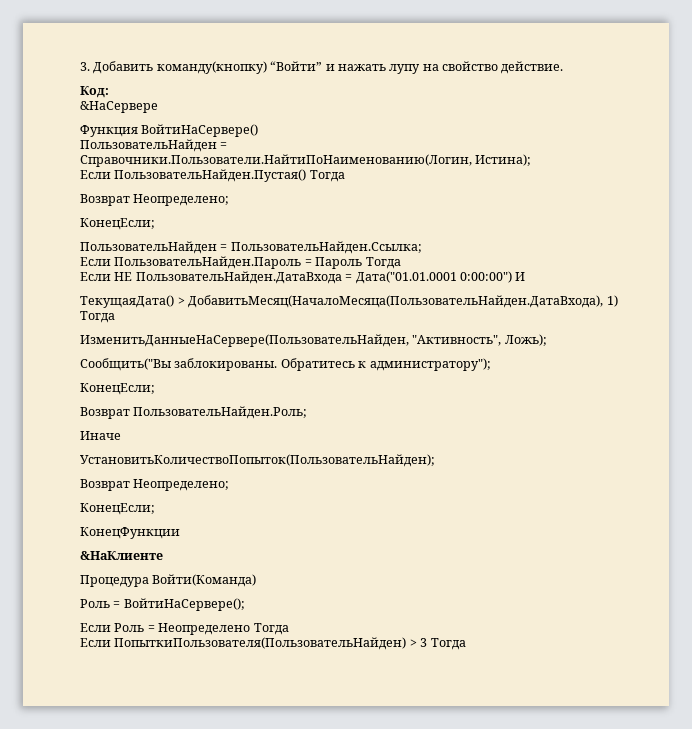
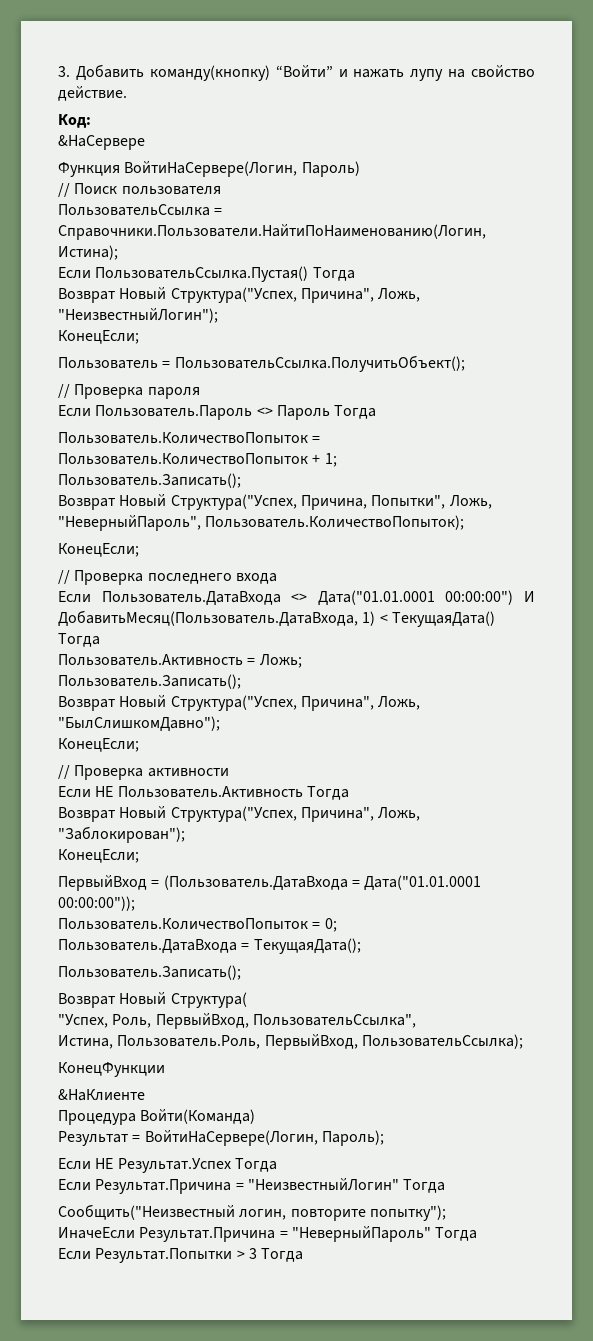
- Функция ВойтиНаСервере()
- ПользовательНайден = Справочники.Пользователи.НайтиПоНаименованию(Логин, Истина);
+ Функция ВойтиНаСервере(Логин, Пароль)
+ // Поиск пользователя
+ ПользовательСсылка = Справочники.Пользователи.НайтиПоНаименованию(Логин, Истина);
- Если ПользовательНайден.Пустая() Тогда
- Возврат Неопределено;
+ Если ПользовательСсылка.Пустая() Тогда
+ Возврат Новый Структура("Успех, Причина", Ложь, "НеизвестныйЛогин");
  КонецЕсли;
- ПользовательНайден = ПользовательНайден.Ссылка;
- Если ПользовательНайден.Пароль = Пароль Тогда
+ Пользователь = ПользовательСсылка.ПолучитьОбъект();
+ // Проверка пароля
+ Если Пользователь.Пароль <> Пароль Тогда
- Если НЕ ПользовательНайден.ДатаВхода = Дата("01.01.0001 0:00:00") И
- ТекущаяДата() > ДобавитьМесяц(НачалоМесяца(ПользовательНайден.ДатаВхода), 1) Тогда
- ИзменитьДанныеНаСервере(ПользовательНайден, "Активность", Ложь);
- Сообщить("Вы заблокированы. Обратитесь к администратору");
+ Пользователь.КоличествоПопыток = Пользователь.КоличествоПопыток + 1;
+ Пользователь.Записать();
+ Возврат Новый Структура("Успех, Причина, Попытки", Ложь, "НеверныйПароль", Пользователь.КоличествоПопыток);
  КонецЕсли;
- Возврат ПользовательНайден.Роль;
- Иначе
- УстановитьКоличествоПопыток(ПользовательНайден);
- Возврат Неопределено;
+ // Проверка последнего входа
+ Если Пользователь.ДатаВхода <> Дата("01.01.0001 00:00:00") И ДобавитьМесяц(Пользователь.ДатаВхода, 1) < ТекущаяДата() Тогда
+ Пользователь.Активность = Ложь;
+ Пользователь.Записать();
+ Возврат Новый Структура("Успех, Причина", Ложь, "БылСлишкомДавно");
  КонецЕсли;
+ // Проверка активности
+ Если НЕ Пользователь.Активность Тогда
+ Возврат Новый Структура("Успех, Причина", Ложь, "Заблокирован");
+ КонецЕсли;
+ ПервыйВход = (Пользователь.ДатаВхода = Дата("01.01.0001 00:00:00"));
+ Пользователь.КоличествоПопыток = 0;
+ Пользователь.ДатаВхода = ТекущаяДата();
+ Пользователь.Записать();
+ Возврат Новый Структура(
+ "Успех, Роль, ПервыйВход, ПользовательСсылка",
+ Истина, Пользователь.Роль, ПервыйВход, ПользовательСсылка);
  КонецФункции
  &НаКлиенте
  Процедура Войти(Команда)
- Роль = ВойтиНаСервере();
- Если Роль = Неопределено Тогда
- Если ПопыткиПользователя(ПользовательНайден) > 3 Тогда
+ Результат = ВойтиНаСервере(Логин, Пароль);
+ Если НЕ Результат.Успех Тогда
+ Если Результат.Причина = "НеизвестныйЛогин" Тогда
+ Сообщить("Неизвестный логин, повторите попытку");
+ ИначеЕсли Результат.Причина = "НеверныйПароль" Тогда
+ Если Результат.Попытки > 3 Тогда

